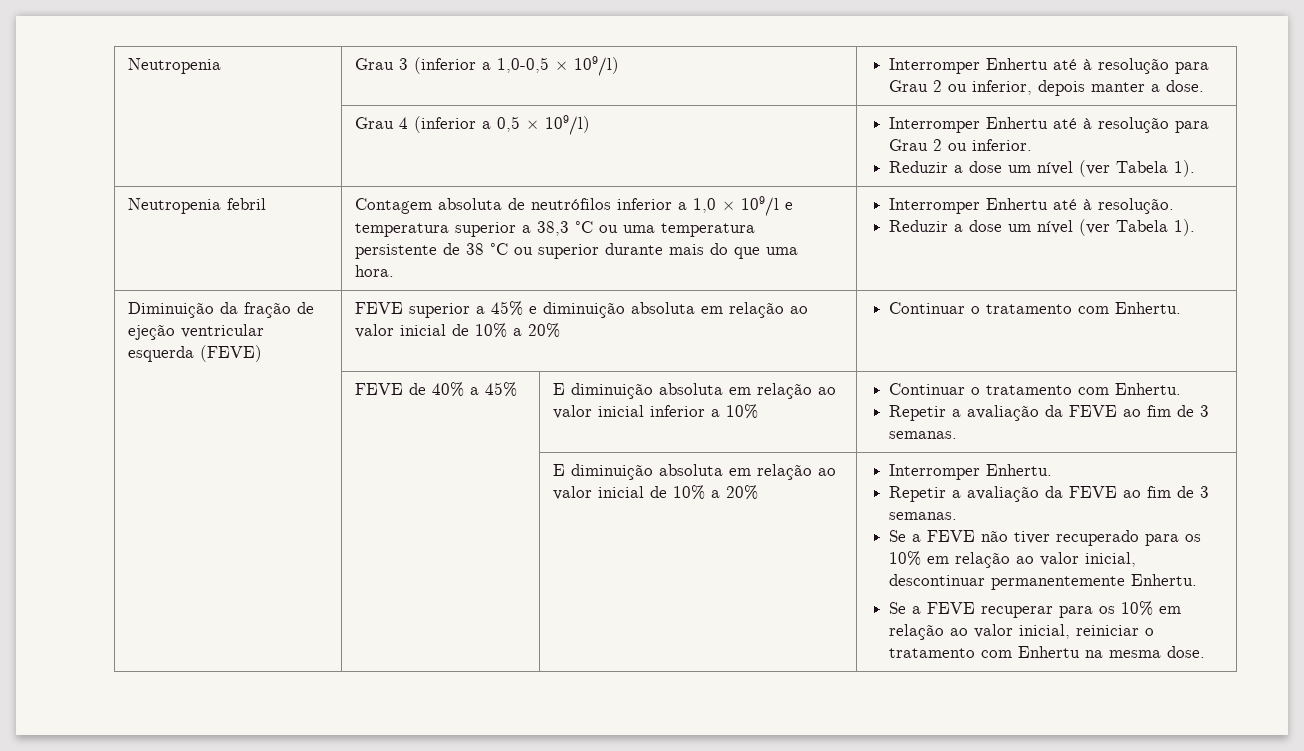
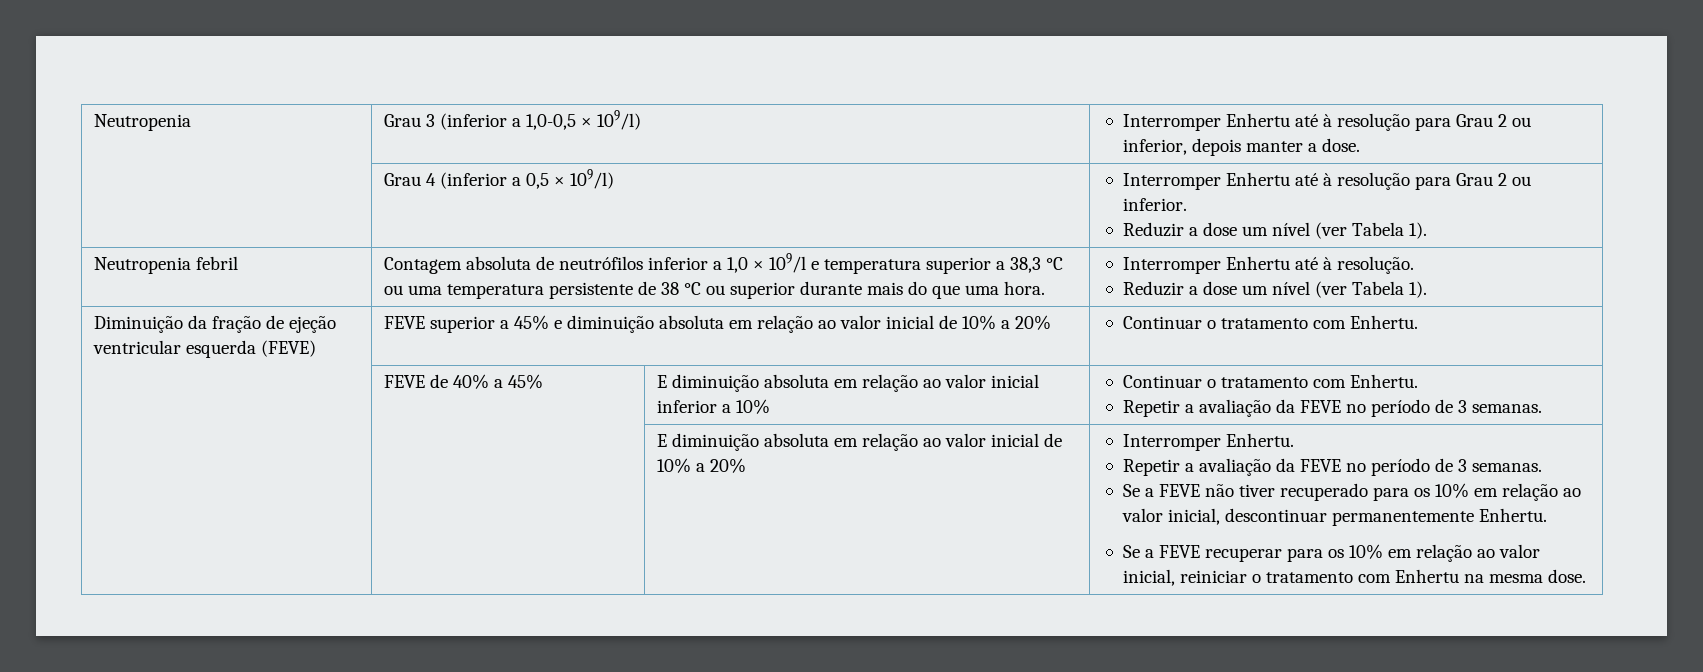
  | FEVE de 40% a 45% | E diminuição absoluta em relação ao valor inicial inferior a 10% | Continuar o tratamento com Enhertu.
- Repetir a avaliação da FEVE ao fim de 3 semanas.
+ Repetir a avaliação da FEVE no período de 3 semanas.
  Interromper Enhertu.
- Repetir a avaliação da FEVE ao fim de 3 semanas.
+ Repetir a avaliação da FEVE no período de 3 semanas.

